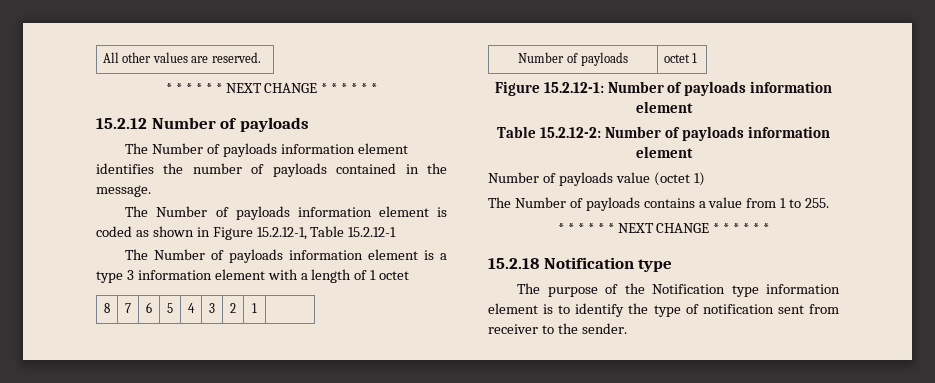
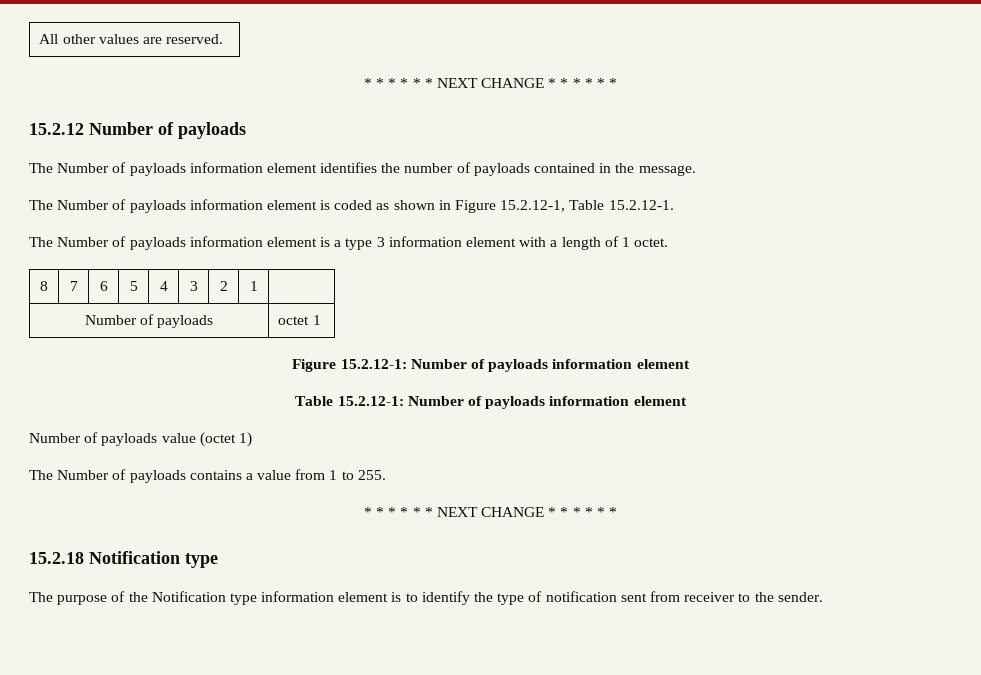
- The Number of payloads information element is coded as shown in Figure 15.2.12-1, Table 15.2.12-1
+ The Number of payloads information element is coded as shown in Figure 15.2.12-1, Table 15.2.12-1.
- The Number of payloads information element is a type 3 information element with a length of 1 octet
+ The Number of payloads information element is a type 3 information element with a length of 1 octet.
- Table 15.2.12-2: Number of payloads information element
+ Table 15.2.12-1: Number of payloads information element

